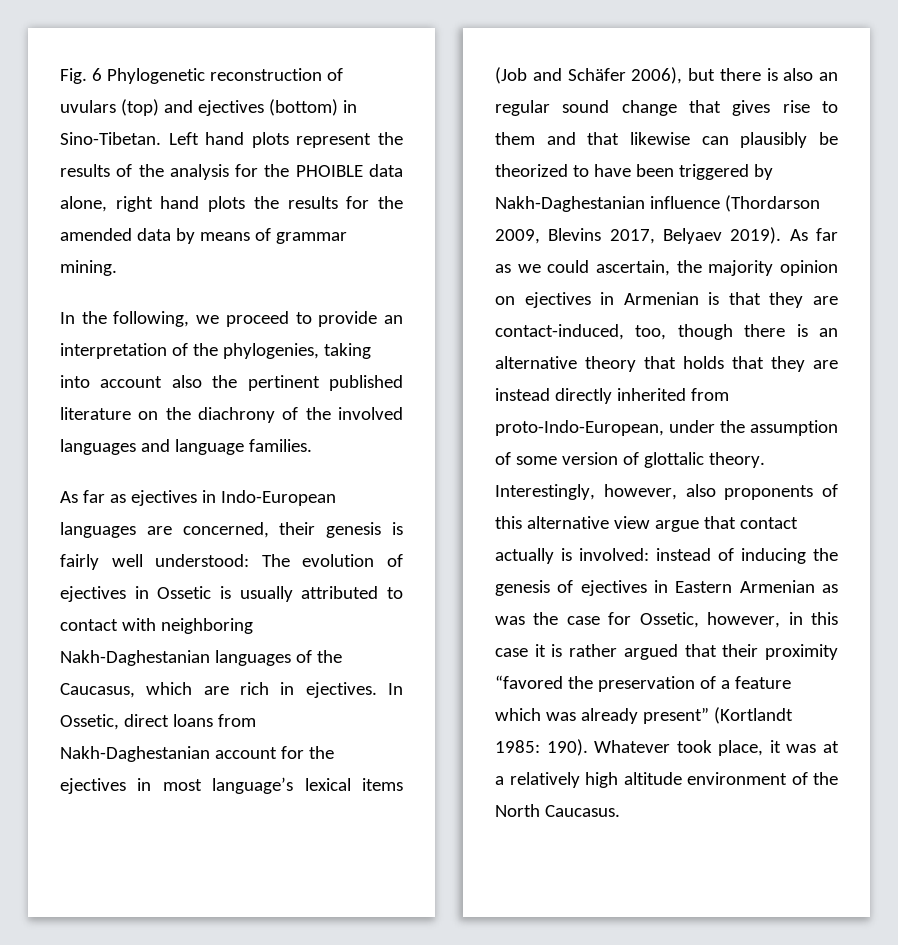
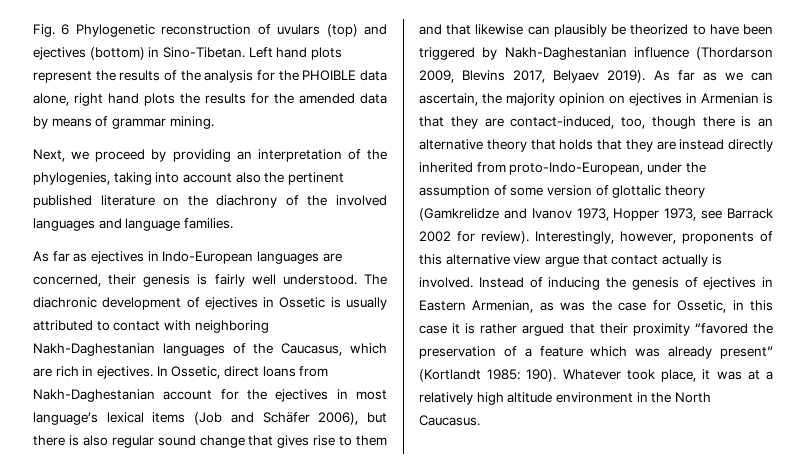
- In the following, we proceed to provide an interpretation of the phylogenies, taking into account also the pertinent published literature on the diachrony of the involved languages and language families.
+ Next, we proceed by providing an interpretation of the phylogenies, taking into account also the pertinent published literature on the diachrony of the involved languages and language families.
- As far as ejectives in Indo-European languages are concerned, their genesis is fairly well understood: The evolution of ejectives in Ossetic is usually attributed to contact with neighboring Nakh-Daghestanian languages of the Caucasus, which are rich in ejectives.
+ As far as ejectives in Indo-European languages are concerned, their genesis is fairly well understood. The diachronic development of ejectives in Ossetic is usually attributed to contact with neighboring Nakh-Daghestanian languages of the Caucasus, which are rich in ejectives.
- In Ossetic, direct loans from Nakh-Daghestanian account for the ejectives in most language’s lexical items (Job and Schäfer 2006), but there is also an regular sound change that gives rise to them and that likewise can plausibly be theorized to have been triggered by Nakh-Daghestanian influence (Thordarson 2009, Blevins 2017, Belyaev 2019).
+ In Ossetic, direct loans from Nakh-Daghestanian account for the ejectives in most language’s lexical items (Job and Schäfer 2006), but there is also regular sound change that gives rise to them and that likewise can plausibly be theorized to have been triggered by Nakh-Daghestanian influence (Thordarson 2009, Blevins 2017, Belyaev 2019).
- As far as we could ascertain, the majority opinion on ejectives in Armenian is that they are contact-induced, too, though there is an alternative theory that holds that they are instead directly inherited from proto-Indo-European, under the assumption of some version of glottalic theory.
+ As far as we can ascertain, the majority opinion on ejectives in Armenian is that they are contact-induced, too, though there is an alternative theory that holds that they are instead directly inherited from proto-Indo-European, under the assumption of some version of glottalic theory (Gamkrelidze and Ivanov 1973, Hopper 1973, see Barrack 2002 for review).
- Interestingly, however, also proponents of this alternative view argue that contact actually is involved: instead of inducing the genesis of ejectives in Eastern Armenian as was the case for Ossetic, however, in this case it is rather argued that their proximity “favored the preservation of a feature which was already present” (Kortlandt 1985: 190).
+ Interestingly, however, proponents of this alternative view argue that contact actually is involved. Instead of inducing the genesis of ejectives in Eastern Armenian, as was the case for Ossetic, in this case it is rather argued that their proximity “favored the preservation of a feature which was already present” (Kortlandt 1985: 190).
- Whatever took place, it was at a relatively high altitude environment of the North Caucasus.
+ Whatever took place, it was at a relatively high altitude environment in the North Caucasus.

